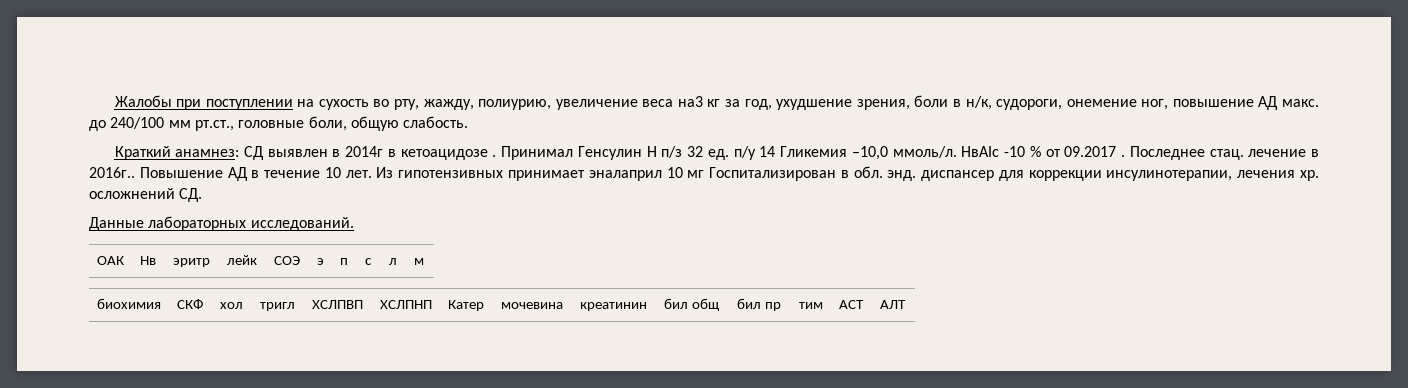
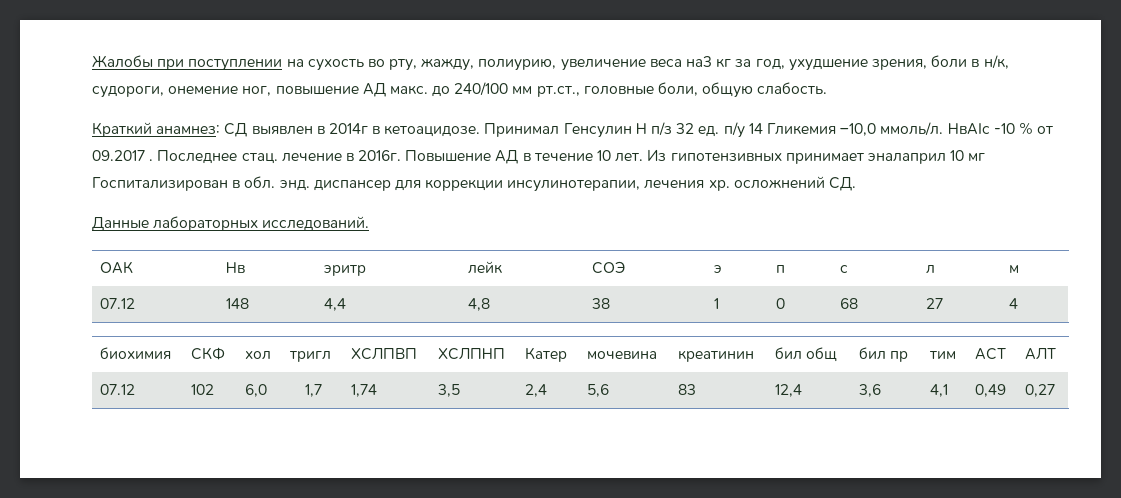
- Краткий анамнез: СД выявлен в 2014г в кетоацидозе .
+ Краткий анамнез: СД выявлен в 2014г в кетоацидозе.
- Последнее стац. лечение в 2016г..
+ Последнее стац. лечение в 2016г.
+ 07.12 | 148 | 4,4 | 4,8 | 38 | 1 | 0 | 68 | 27 | 4
+ 07.12 | 102 | 6,0 | 1,7 | 1,74 | 3,5 | 2,4 | 5,6 | 83 | 12,4 | 3,6 | 4,1 | 0,49 | 0,27

